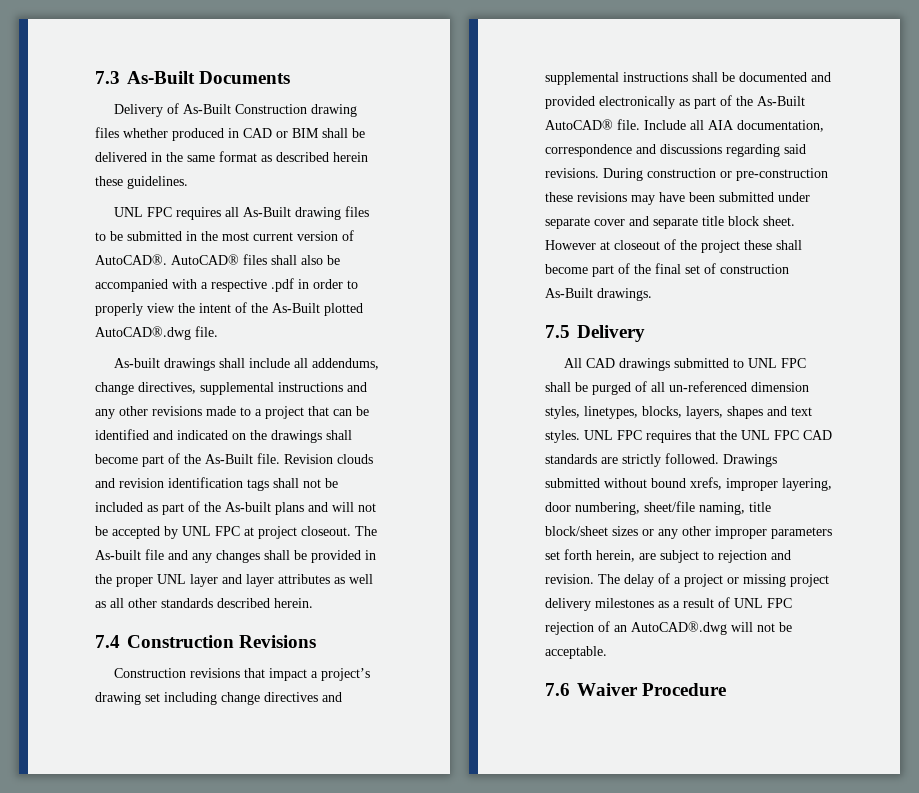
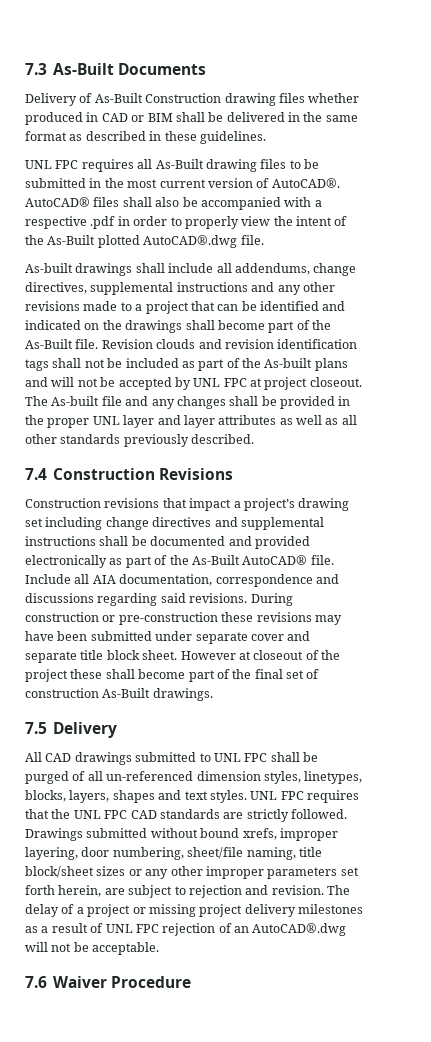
- Delivery of As-Built Construction drawing files whether produced in CAD or BIM shall be delivered in the same format as described herein these guidelines.
+ Delivery of As-Built Construction drawing files whether produced in CAD or BIM shall be delivered in the same format as described in these guidelines.
- The As-built file and any changes shall be provided in the proper UNL layer and layer attributes as well as all other standards described herein.
+ The As-built file and any changes shall be provided in the proper UNL layer and layer attributes as well as all other standards previously described.

